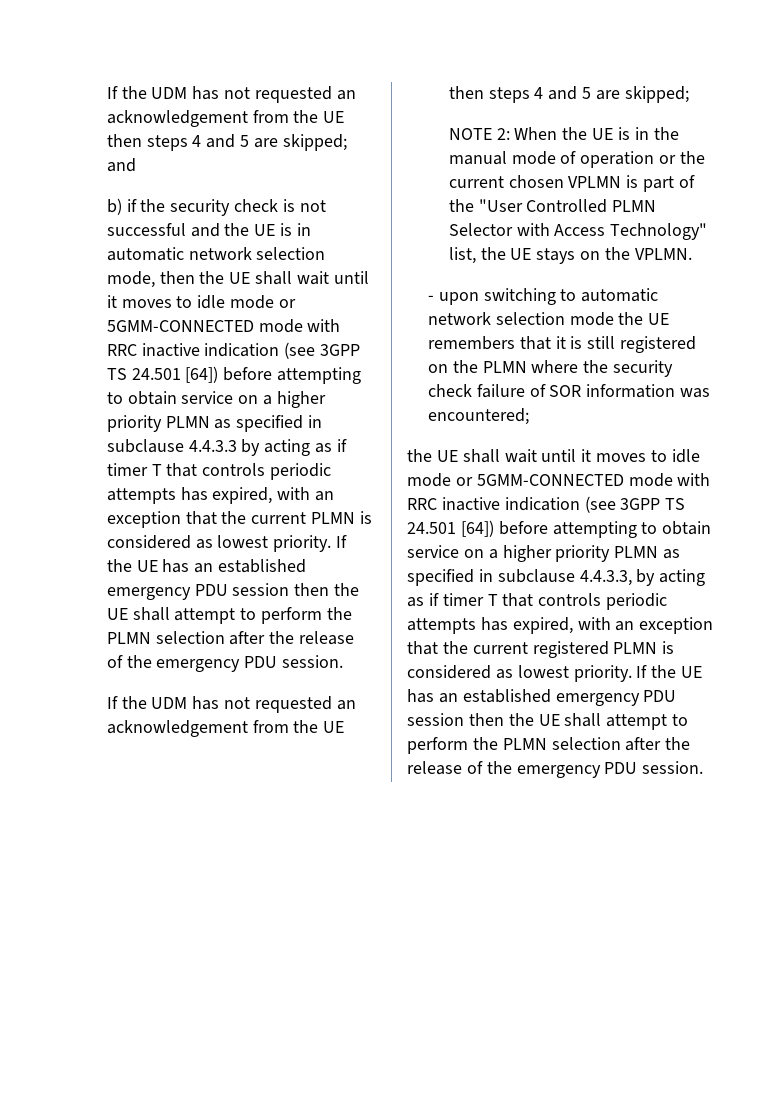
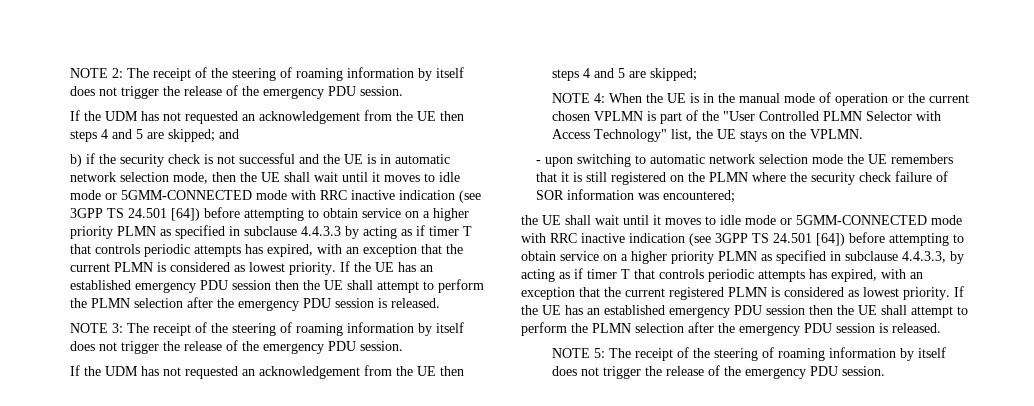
+ NOTE 2: The receipt of the steering of roaming information by itself does not trigger the release of the emergency PDU session.
- b) if the security check is not successful and the UE is in automatic network selection mode, then the UE shall wait until it moves to idle mode or 5GMM-CONNECTED mode with RRC inactive indication (see 3GPP TS 24.501 [64]) before attempting to obtain service on a higher priority PLMN as specified in subclause 4.4.3.3 by acting as if timer T that controls periodic attempts has expired, with an exception that the current PLMN is considered as lowest priority. If the UE has an established emergency PDU session then the UE shall attempt to perform the PLMN selection after the release of the emergency PDU session.
+ b) if the security check is not successful and the UE is in automatic network selection mode, then the UE shall wait until it moves to idle mode or 5GMM-CONNECTED mode with RRC inactive indication (see 3GPP TS 24.501 [64]) before attempting to obtain service on a higher priority PLMN as specified in subclause 4.4.3.3 by acting as if timer T that controls periodic attempts has expired, with an exception that the current PLMN is considered as lowest priority. If the UE has an established emergency PDU session then the UE shall attempt to perform the PLMN selection after the emergency PDU session is released.
+ NOTE 3: The receipt of the steering of roaming information by itself does not trigger the release of the emergency PDU session.
- NOTE 2: When the UE is in the manual mode of operation or the current chosen VPLMN is part of the "User Controlled PLMN Selector with Access Technology" list, the UE stays on the VPLMN.
+ NOTE 4: When the UE is in the manual mode of operation or the current chosen VPLMN is part of the "User Controlled PLMN Selector with Access Technology" list, the UE stays on the VPLMN.
- the UE shall wait until it moves to idle mode or 5GMM-CONNECTED mode with RRC inactive indication (see 3GPP TS 24.501 [64]) before attempting to obtain service on a higher priority PLMN as specified in subclause 4.4.3.3, by acting as if timer T that controls periodic attempts has expired, with an exception that the current registered PLMN is considered as lowest priority. If the UE has an established emergency PDU session then the UE shall attempt to perform the PLMN selection after the release of the emergency PDU session.
+ the UE shall wait until it moves to idle mode or 5GMM-CONNECTED mode with RRC inactive indication (see 3GPP TS 24.501 [64]) before attempting to obtain service on a higher priority PLMN as specified in subclause 4.4.3.3, by acting as if timer T that controls periodic attempts has expired, with an exception that the current registered PLMN is considered as lowest priority. If the UE has an established emergency PDU session then the UE shall attempt to perform the PLMN selection after the emergency PDU session is released.
+ NOTE 5: The receipt of the steering of roaming information by itself does not trigger the release of the emergency PDU session.

